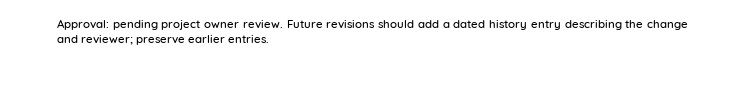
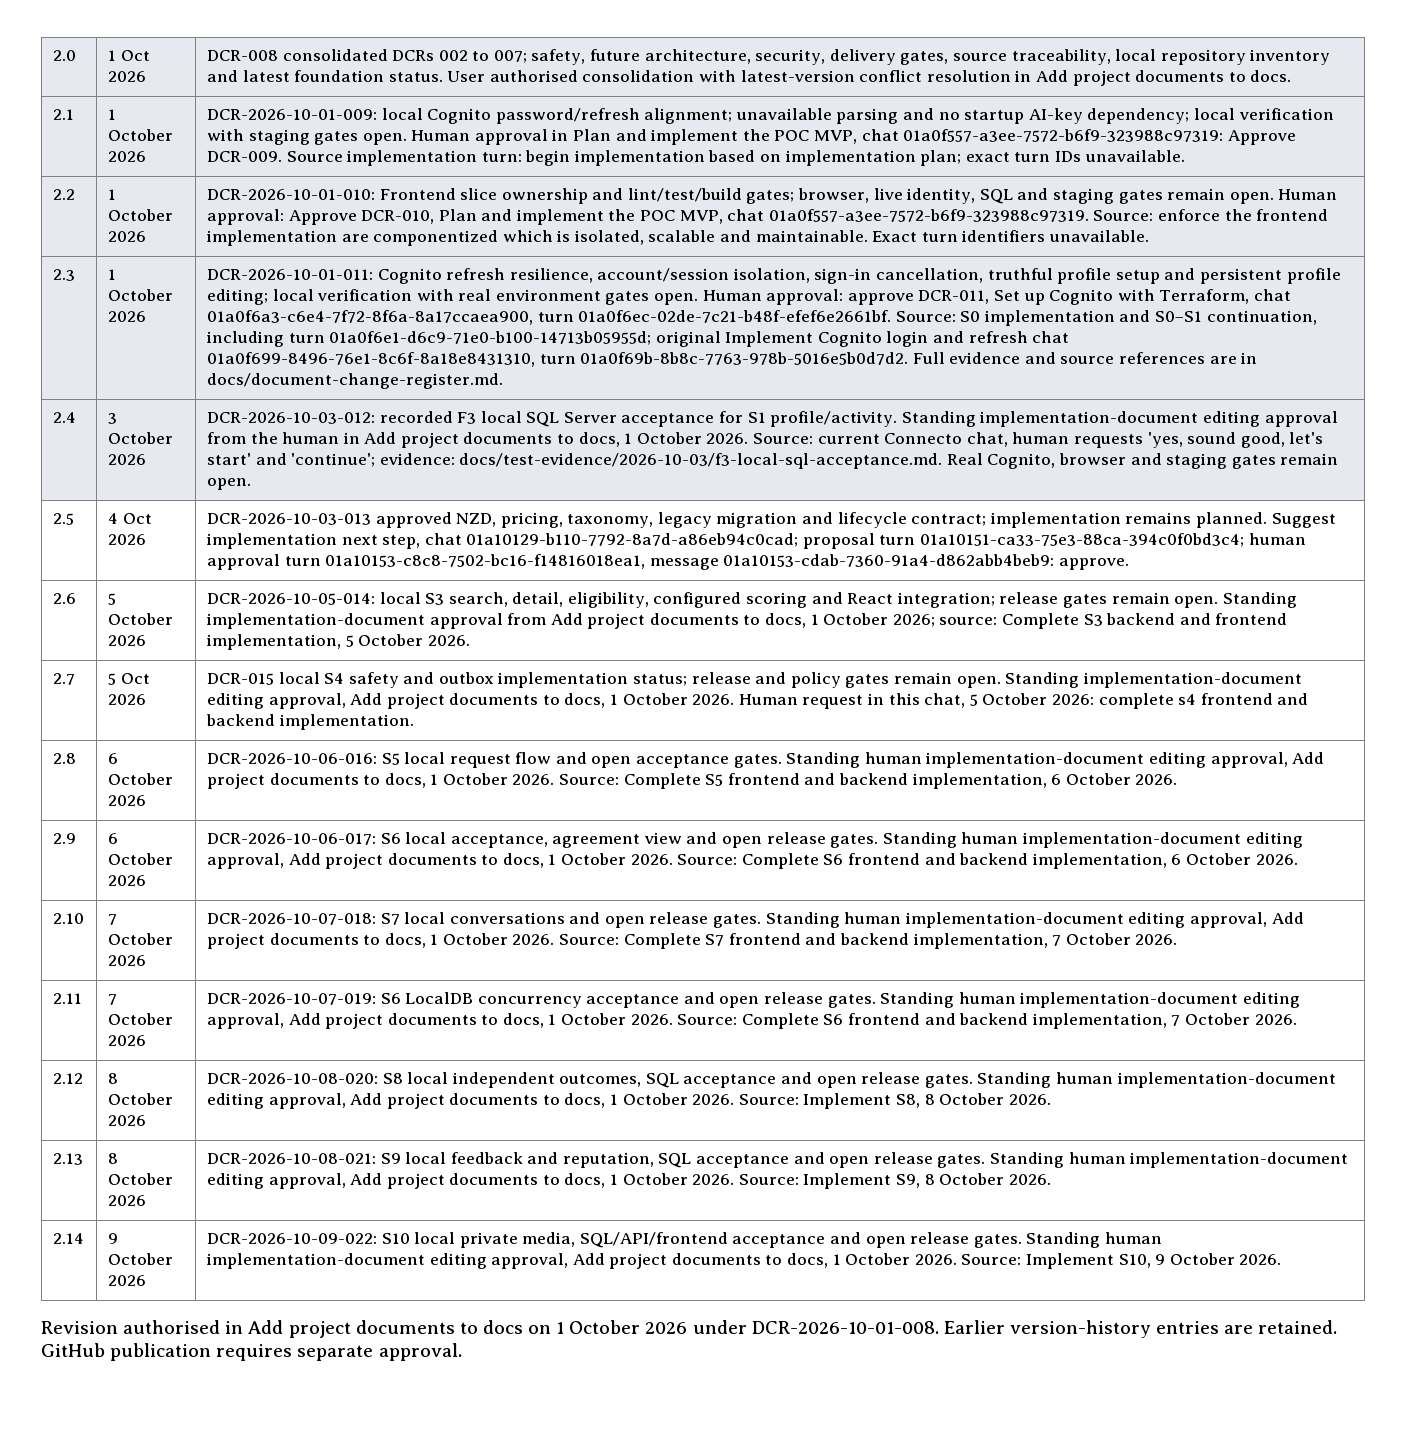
- Approval: pending project owner review. Future revisions should add a dated history entry describing the change and reviewer; preserve earlier entries.
+ 2.0 | 1 Oct 2026 | DCR-008 consolidated DCRs 002 to 007; safety, future architecture, security, delivery gates, source traceability, local repository inventory and latest foundation status. User authorised consolidation with latest-version conflict resolution in Add project documents to docs.
+ 2.1 | 1 October 2026 | DCR-2026-10-01-009: local Cognito password/refresh alignment; unavailable parsing and no startup AI-key dependency; local verification with staging gates open. Human approval in Plan and implement the POC MVP, chat 01a0f557-a3ee-7572-b6f9-323988c97319: Approve DCR-009. Source implementation turn: begin implementation based on implementation plan; exact turn IDs unavailable.
+ 2.2 | 1 October 2026 | DCR-2026-10-01-010: Frontend slice ownership and lint/test/build gates; browser, live identity, SQL and staging gates remain open. Human approval: Approve DCR-010, Plan and implement the POC MVP, chat 01a0f557-a3ee-7572-b6f9-323988c97319. Source: enforce the frontend implementation are componentized which is isolated, scalable and maintainable. Exact turn identifiers unavailable.
+ 2.3 | 1 October 2026 | DCR-2026-10-01-011: Cognito refresh resilience, account/session isolation, sign-in cancellation, truthful profile setup and persistent profile editing; local verification with real environment gates open. Human approval: approve DCR-011, Set up Cognito with Terraform, chat 01a0f6a3-c6e4-7f72-8f6a-8a17ccaea900, turn 01a0f6ec-02de-7c21-b48f-efef6e2661bf. Source: S0 implementation and S0–S1 continuation, including turn 01a0f6e1-d6c9-71e0-b100-14713b05955d; original Implement Cognito login and refresh chat 01a0f699-8496-76e1-8c6f-8a18e8431310, turn 01a0f69b-8b8c-7763-978b-5016e5b0d7d2. Full evidence and source references are in docs/document-change-register.md.
+ 2.4 | 3 October 2026 | DCR-2026-10-03-012: recorded F3 local SQL Server acceptance for S1 profile/activity. Standing implementation-document editing approval from the human in Add project documents to docs, 1 October 2026. Source: current Connecto chat, human requests 'yes, sound good, let's start' and 'continue'; evidence: docs/test-evidence/2026-10-03/f3-local-sql-acceptance.md. Real Cognito, browser and staging gates remain open.
+ 2.5 | 4 Oct 2026 | DCR-2026-10-03-013 approved NZD, pricing, taxonomy, legacy migration and lifecycle contract; implementation remains planned. Suggest implementation next step, chat 01a10129-b110-7792-8a7d-a86eb94c0cad; proposal turn 01a10151-ca33-75e3-88ca-394c0f0bd3c4; human approval turn 01a10153-c8c8-7502-bc16-f14816018ea1, message 01a10153-cdab-7360-91a4-d862abb4beb9: approve.
+ 2.6 | 5 October 2026 | DCR-2026-10-05-014: local S3 search, detail, eligibility, configured scoring and React integration; release gates remain open. Standing implementation-document approval from Add project documents to docs, 1 October 2026; source: Complete S3 backend and frontend implementation, 5 October 2026.
+ 2.7 | 5 Oct 2026 | DCR-015 local S4 safety and outbox implementation status; release and policy gates remain open. Standing implementation-document editing approval, Add project documents to docs, 1 October 2026. Human request in this chat, 5 October 2026: complete s4 frontend and backend implementation.
+ 2.8 | 6 October 2026 | DCR-2026-10-06-016: S5 local request flow and open acceptance gates. Standing human implementation-document editing approval, Add project documents to docs, 1 October 2026. Source: Complete S5 frontend and backend implementation, 6 October 2026.
+ 2.9 | 6 October 2026 | DCR-2026-10-06-017: S6 local acceptance, agreement view and open release gates. Standing human implementation-document editing approval, Add project documents to docs, 1 October 2026. Source: Complete S6 frontend and backend implementation, 6 October 2026.
+ 2.10 | 7 October 2026 | DCR-2026-10-07-018: S7 local conversations and open release gates. Standing human implementation-document editing approval, Add project documents to docs, 1 October 2026. Source: Complete S7 frontend and backend implementation, 7 October 2026.
+ 2.11 | 7 October 2026 | DCR-2026-10-07-019: S6 LocalDB concurrency acceptance and open release gates. Standing human implementation-document editing approval, Add project documents to docs, 1 October 2026. Source: Complete S6 frontend and backend implementation, 7 October 2026.
+ 2.12 | 8 October 2026 | DCR-2026-10-08-020: S8 local independent outcomes, SQL acceptance and open release gates. Standing human implementation-document editing approval, Add project documents to docs, 1 October 2026. Source: Implement S8, 8 October 2026.
+ 2.13 | 8 October 2026 | DCR-2026-10-08-021: S9 local feedback and reputation, SQL acceptance and open release gates. Standing human implementation-document editing approval, Add project documents to docs, 1 October 2026. Source: Implement S9, 8 October 2026.
+ 2.14 | 9 October 2026 | DCR-2026-10-09-022: S10 local private media, SQL/API/frontend acceptance and open release gates. Standing human implementation-document editing approval, Add project documents to docs, 1 October 2026. Source: Implement S10, 9 October 2026.
+ Revision authorised in Add project documents to docs on 1 October 2026 under DCR-2026-10-01-008. Earlier version-history entries are retained. GitHub publication requires separate approval.

